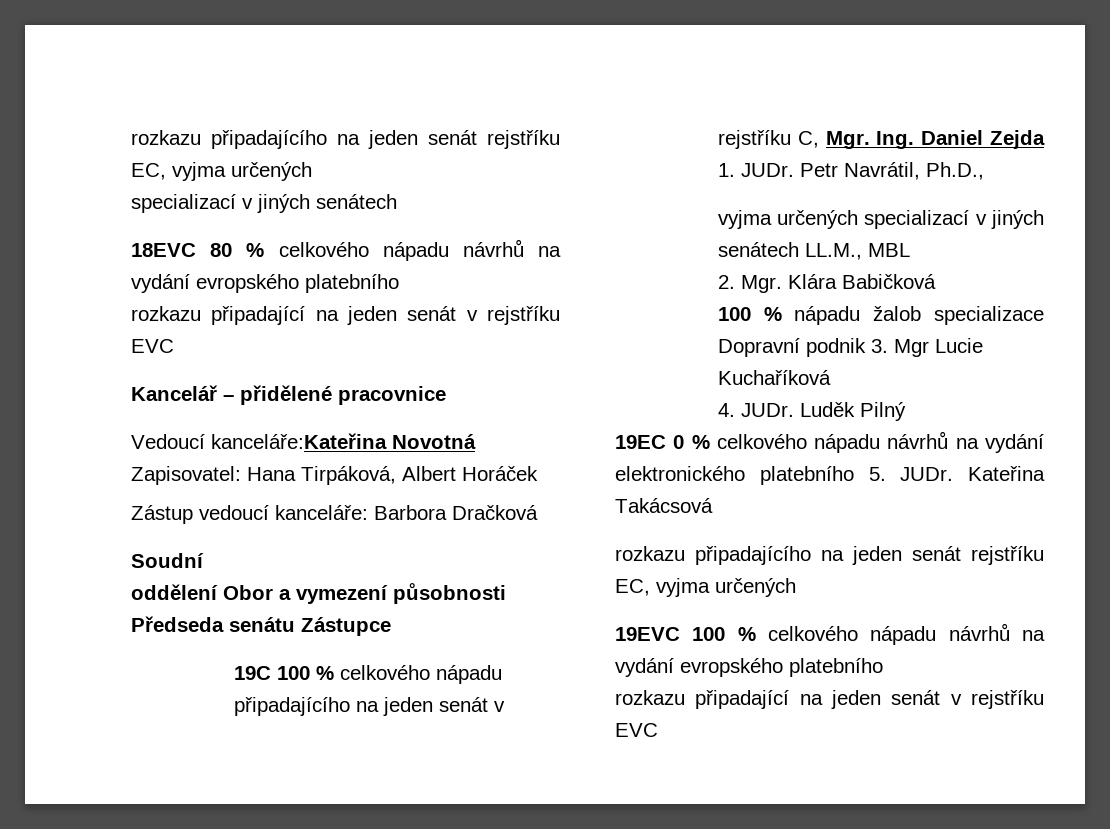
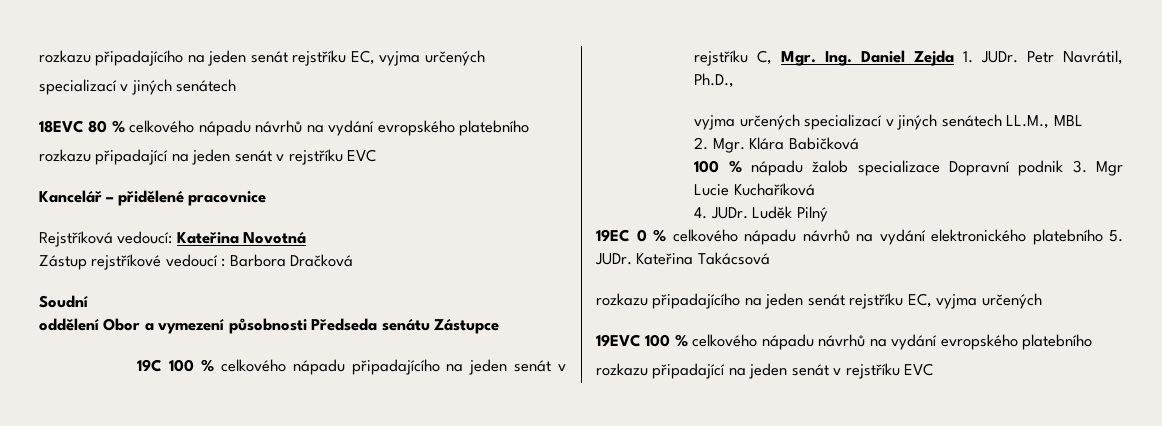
- Vedoucí kanceláře:Kateřina Novotná Zapisovatel: Hana Tirpáková, Albert Horáček
- Zástup vedoucí kanceláře: Barbora Dračková
+ Rejstříková vedoucí: Kateřina Novotná
+ Zástup rejstříkové vedoucí : Barbora Dračková

